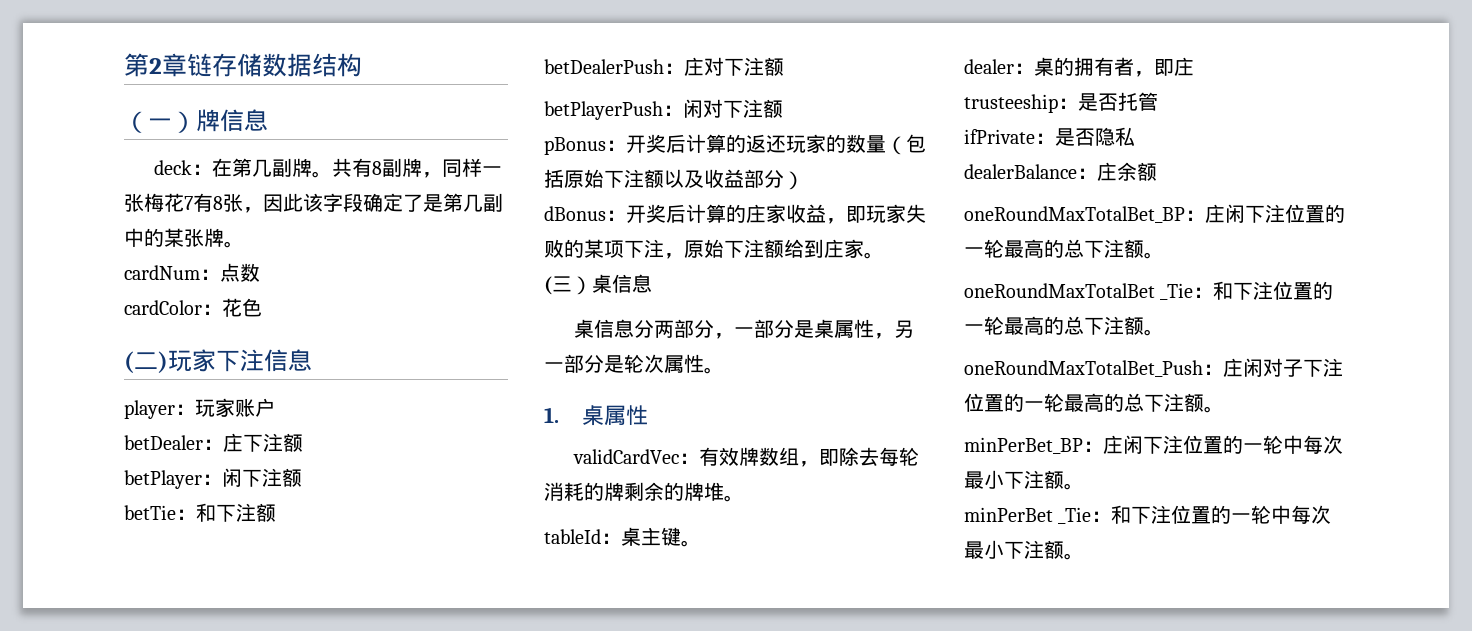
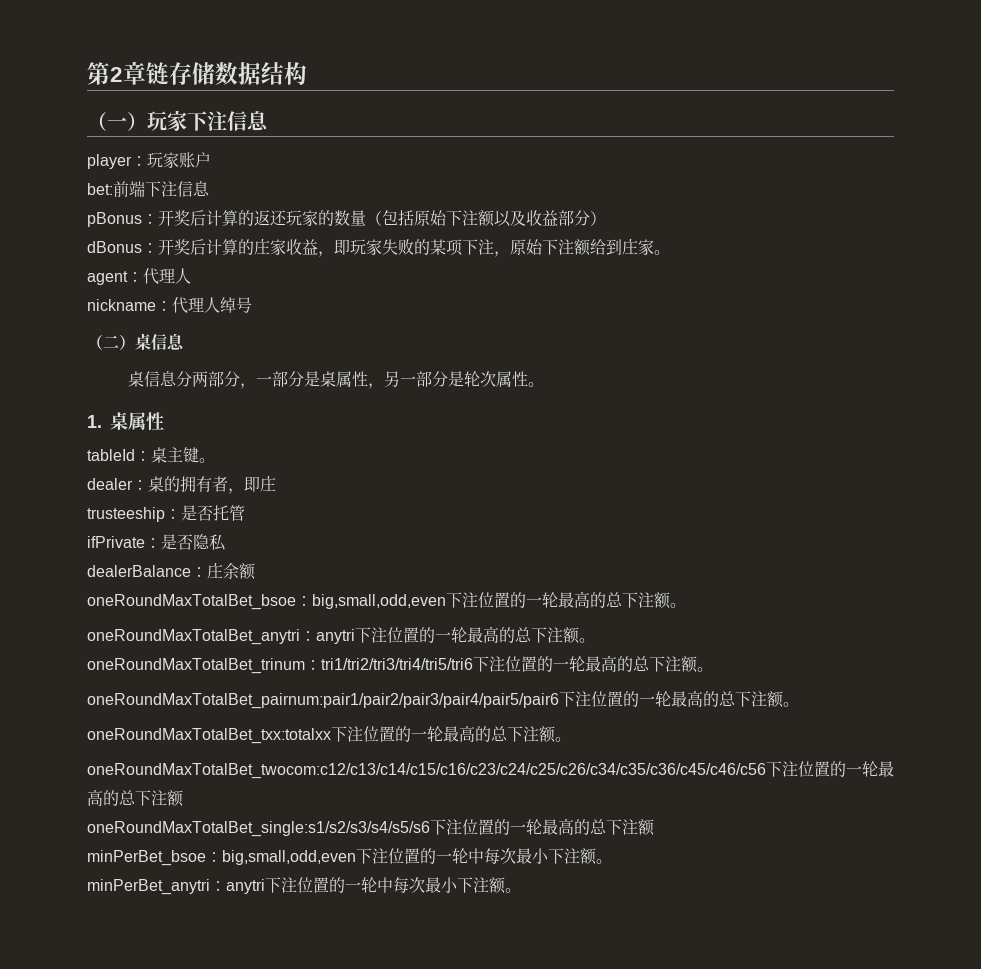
- （一）牌信息
- deck：在第几副牌。共有8副牌，同样一张梅花7有8张，因此该字段确定了是第几副中的某张牌。
- cardNum：点数
- cardColor：花色
- (二)玩家下注信息
+ （一）玩家下注信息
- betDealer：庄下注额
- betPlayer：闲下注额
- betTie：和下注额
- betDealerPush：庄对下注额
- betPlayerPush：闲对下注额
+ bet:前端下注信息
- (三）桌信息
+ agent：代理人
+ nickname：代理人绰号
+ （二）桌信息
- validCardVec：有效牌数组，即除去每轮消耗的牌剩余的牌堆。
- oneRoundMaxTotalBet_BP：庄闲下注位置的一轮最高的总下注额。
- oneRoundMaxTotalBet _Tie：和下注位置的一轮最高的总下注额。
- oneRoundMaxTotalBet_Push：庄闲对子下注位置的一轮最高的总下注额。
- minPerBet_BP：庄闲下注位置的一轮中每次最小下注额。
+ oneRoundMaxTotalBet_bsoe：big,small,odd,even下注位置的一轮最高的总下注额。
+ oneRoundMaxTotalBet_anytri：anytri下注位置的一轮最高的总下注额。
+ oneRoundMaxTotalBet_trinum：tri1/tri2/tri3/tri4/tri5/tri6下注位置的一轮最高的总下注额。
+ oneRoundMaxTotalBet_pairnum:pair1/pair2/pair3/pair4/pair5/pair6下注位置的一轮最高的总下注额。
+ oneRoundMaxTotalBet_txx:totalxx下注位置的一轮最高的总下注额。
+ oneRoundMaxTotalBet_twocom:c12/c13/c14/c15/c16/c23/c24/c25/c26/c34/c35/c36/c45/c46/c56下注位置的一轮最高的总下注额
+ oneRoundMaxTotalBet_single:s1/s2/s3/s4/s5/s6下注位置的一轮最高的总下注额
+ minPerBet_bsoe：big,small,odd,even下注位置的一轮中每次最小下注额。
- minPerBet _Tie：和下注位置的一轮中每次最小下注额。
+ minPerBet_anytri：anytri下注位置的一轮中每次最小下注额。

